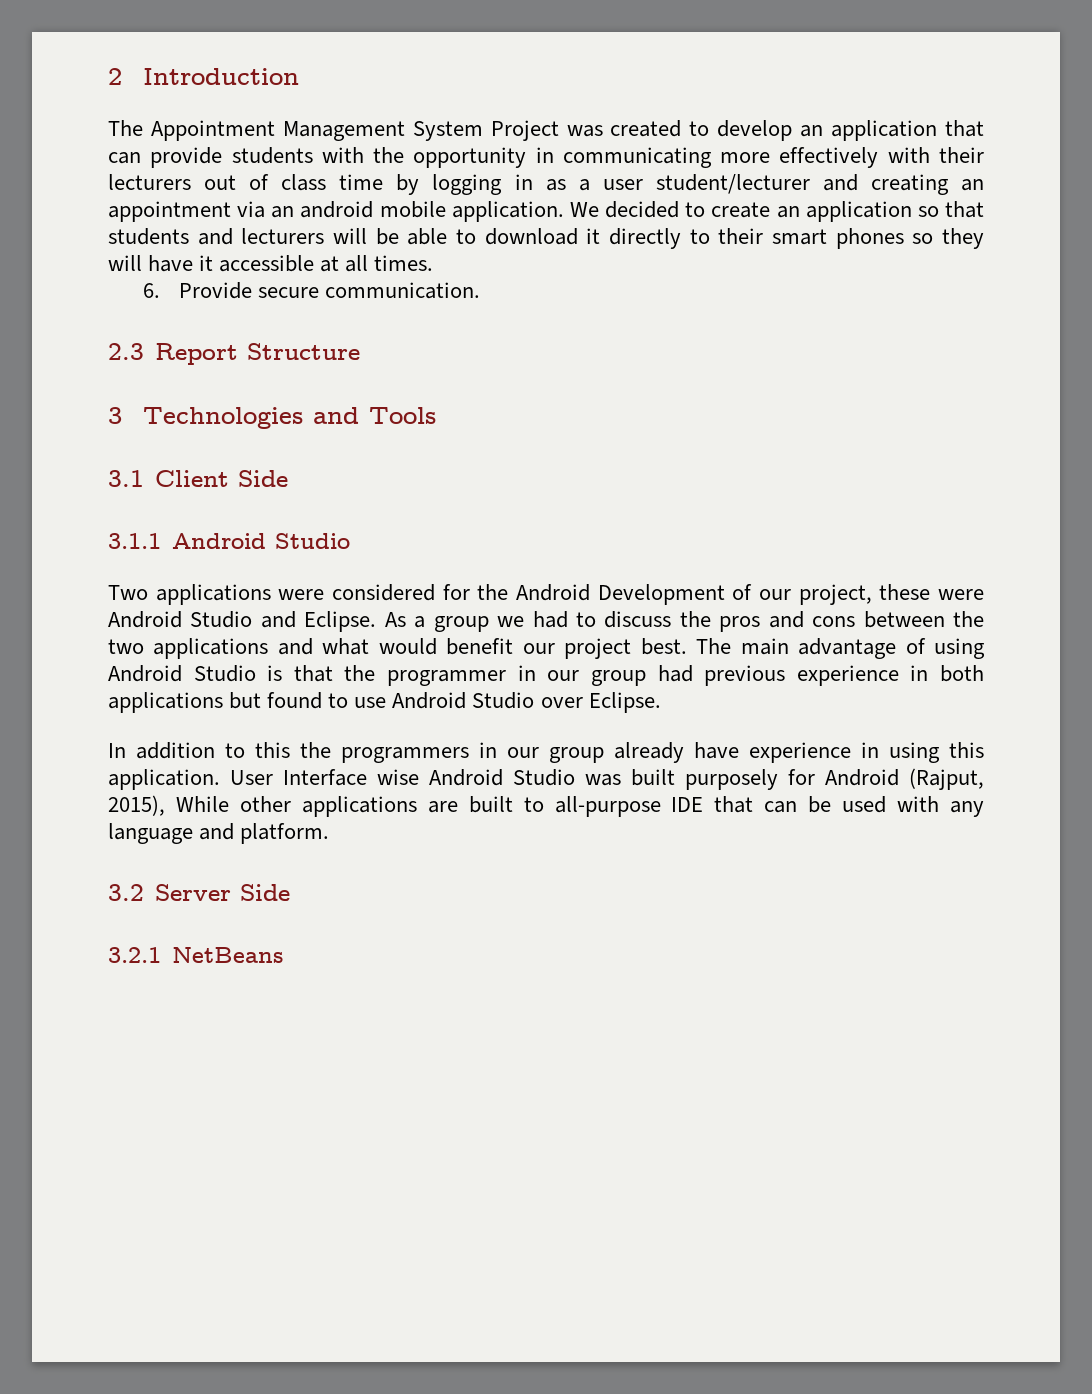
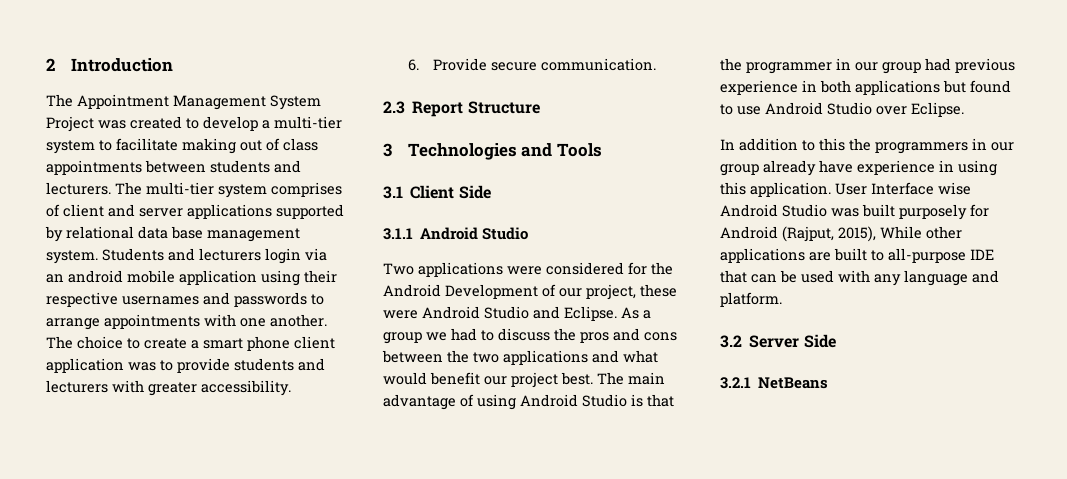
- The Appointment Management System Project was created to develop an application that can provide students with the opportunity in communicating more effectively with their lecturers out of class time by logging in as a user student/lecturer and creating an appointment via an android mobile application. We decided to create an application so that students and lecturers will be able to download it directly to their smart phones so they will have it accessible at all times.
+ The Appointment Management System Project was created to develop a multi-tier system to facilitate making out of class appointments between students and lecturers. The multi-tier system comprises of client and server applications supported by relational data base management system. Students and lecturers login via an android mobile application using their respective usernames and passwords to arrange appointments with one another. The choice to create a smart phone client application was to provide students and lecturers with greater accessibility.

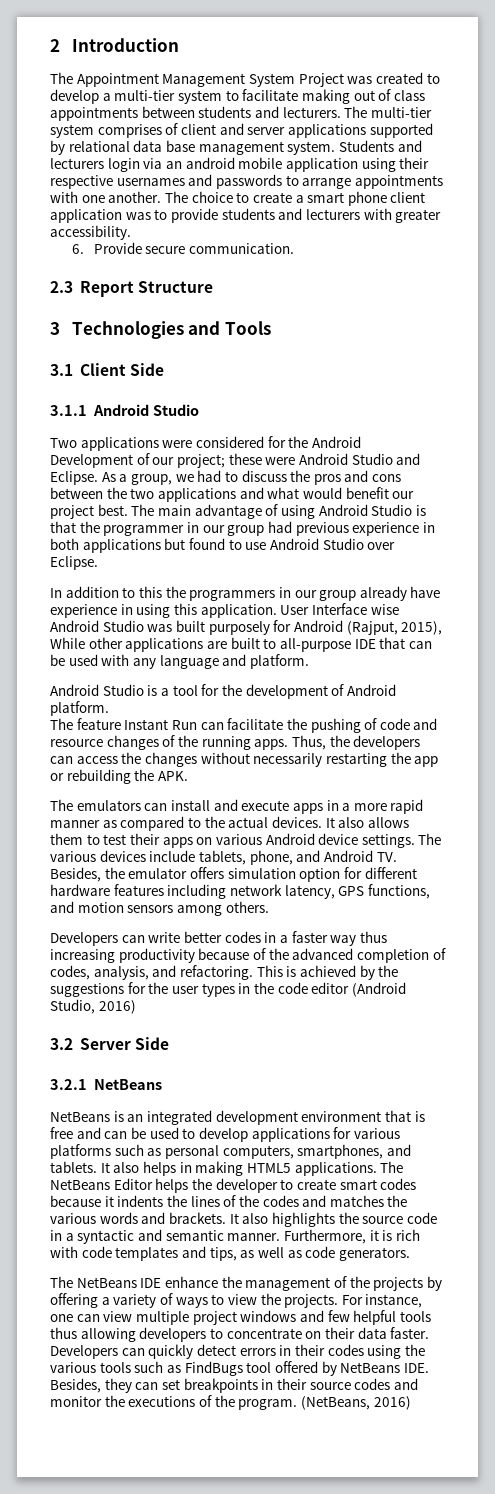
- Two applications were considered for the Android Development of our project, these were Android Studio and Eclipse.
+ Two applications were considered for the Android Development of our project; these were Android Studio and Eclipse.
- As a group we had to discuss the pros and cons between the two applications and what would benefit our project best.
+ As a group, we had to discuss the pros and cons between the two applications and what would benefit our project best.
+ Android Studio is a tool for the development of Android platform.
+ The feature Instant Run can facilitate the pushing of code and resource changes of the running apps. Thus, the developers can access the changes without necessarily restarting the app or rebuilding the APK.
+ The emulators can install and execute apps in a more rapid manner as compared to the actual devices. It also allows them to test their apps on various Android device settings. The various devices include tablets, phone, and Android TV. Besides, the emulator offers simulation option for different hardware features including network latency, GPS functions, and motion sensors among others.
+ Developers can write better codes in a faster way thus increasing productivity because of the advanced completion of codes, analysis, and refactoring. This is achieved by the suggestions for the user types in the code editor (Android Studio, 2016)
+ NetBeans is an integrated development environment that is free and can be used to develop applications for various platforms such as personal computers, smartphones, and tablets. It also helps in making HTML5 applications. The NetBeans Editor helps the developer to create smart codes because it indents the lines of the codes and matches the various words and brackets. It also highlights the source code in a syntactic and semantic manner. Furthermore, it is rich with code templates and tips, as well as code generators.
+ The NetBeans IDE enhance the management of the projects by offering a variety of ways to view the projects. For instance, one can view multiple project windows and few helpful tools thus allowing developers to concentrate on their data faster. Developers can quickly detect errors in their codes using the various tools such as FindBugs tool offered by NetBeans IDE. Besides, they can set breakpoints in their source codes and monitor the executions of the program. (NetBeans, 2016)

